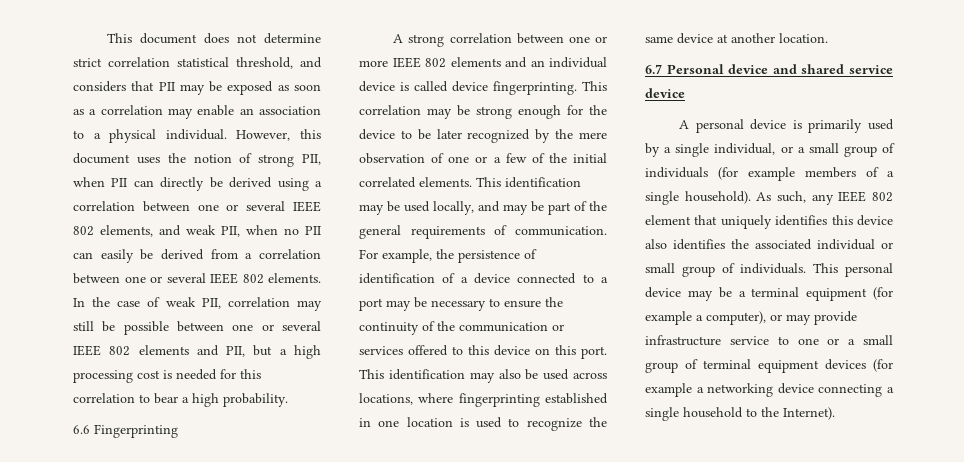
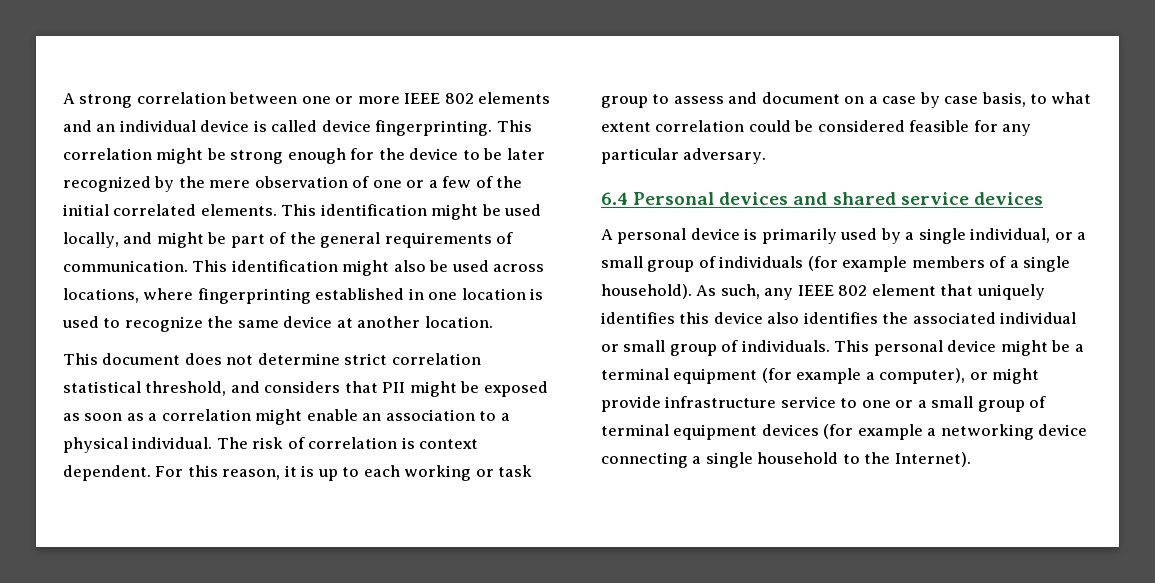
- This document does not determine strict correlation statistical threshold, and considers that PII may be exposed as soon as a correlation may enable an association to a physical individual. However, this document uses the notion of strong PII, when PII can directly be derived using a correlation between one or several IEEE 802 elements, and weak PII, when no PII can easily be derived from a correlation between one or several IEEE 802 elements. In the case of weak PII, correlation may still be possible between one or several IEEE 802 elements and PII, but a high processing cost is needed for this correlation to bear a high probability.
- 6.6 Fingerprinting
- This correlation may be strong enough for the device to be later recognized by the mere observation of one or a few of the initial correlated elements.
+ This correlation might be strong enough for the device to be later recognized by the mere observation of one or a few of the initial correlated elements.
- This identification may be used locally, and may be part of the general requirements of communication.
+ This identification might be used locally, and might be part of the general requirements of communication.
- For example, the persistence of identification of a device connected to a port may be necessary to ensure the continuity of the communication or services offered to this device on this port. This identification may also be used across locations, where fingerprinting established in one location is used to recognize the same device at another location.
+ This identification might also be used across locations, where fingerprinting established in one location is used to recognize the same device at another location.
- 6.7 Personal device and shared service device
+ This document does not determine strict correlation statistical threshold, and considers that PII might be exposed as soon as a correlation might enable an association to a physical individual. The risk of correlation is context dependent. For this reason, it is up to each working or task group to assess and document on a case by case basis, to what extent correlation could be considered feasible for any particular adversary.
+ 6.4 Personal devices and shared service devices
- This personal device may be a terminal equipment (for example a computer), or may provide infrastructure service to one or a small group of terminal equipment devices (for example a networking device connecting a single household to the Internet).
+ This personal device might be a terminal equipment (for example a computer), or might provide infrastructure service to one or a small group of terminal equipment devices (for example a networking device connecting a single household to the Internet).

